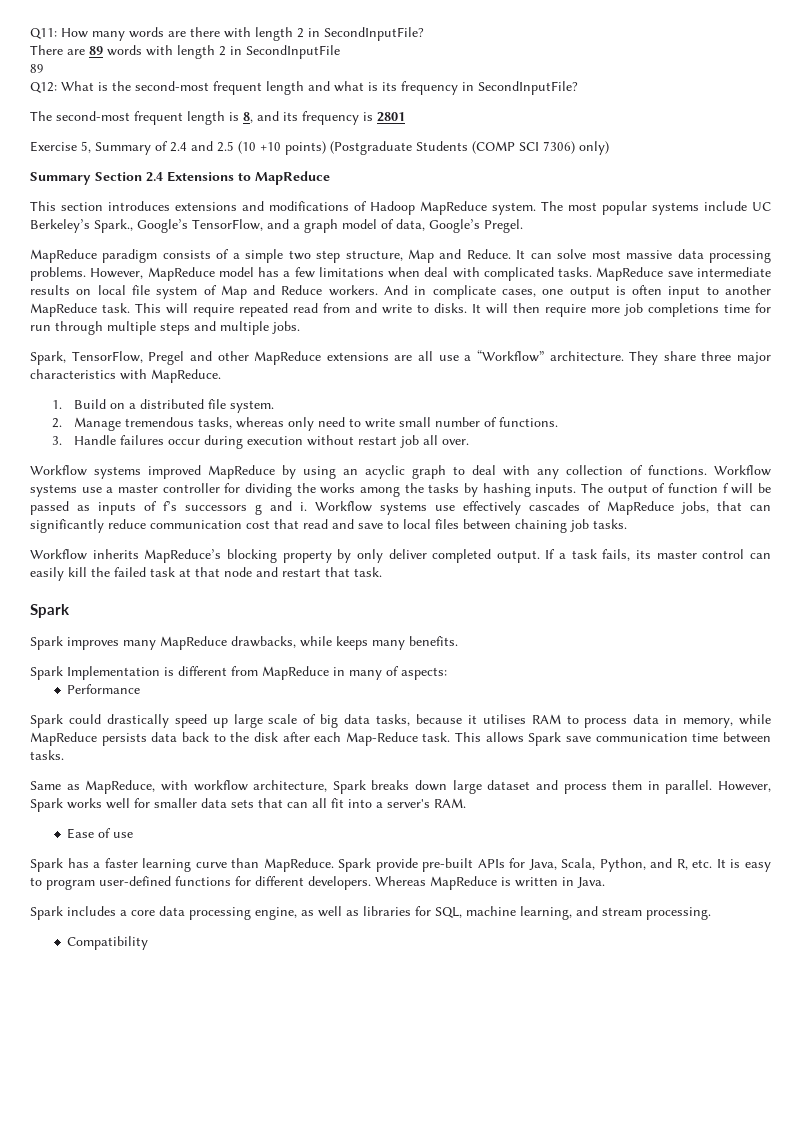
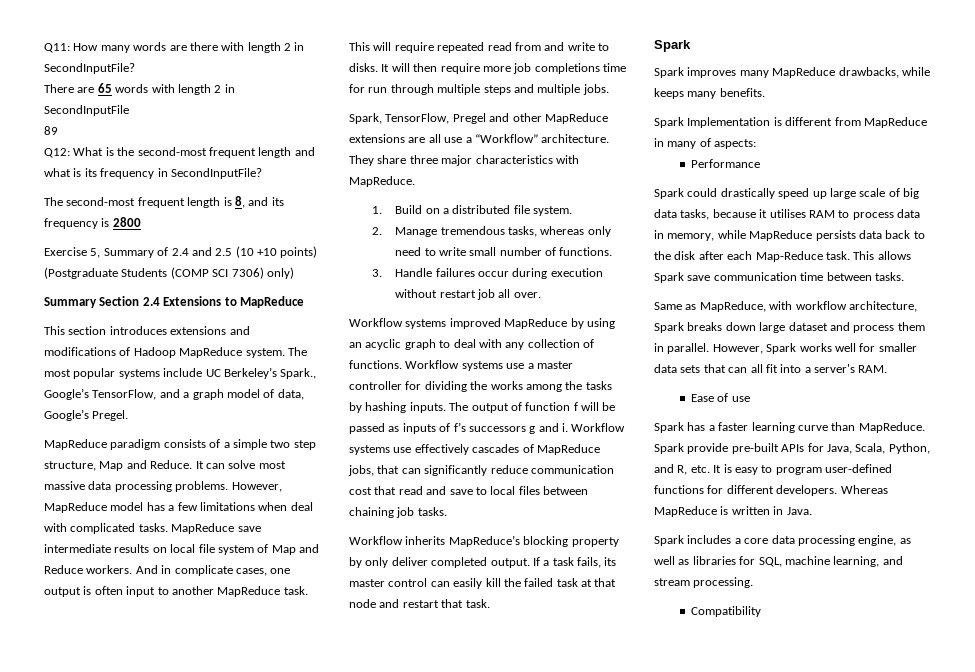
- There are 89 words with length 2 in SecondInputFile
+ There are 65 words with length 2 in SecondInputFile
- The second-most frequent length is 8, and its frequency is 2801
+ The second-most frequent length is 8, and its frequency is 2800

